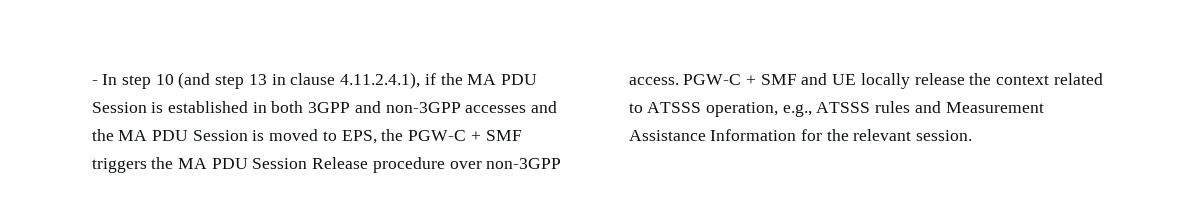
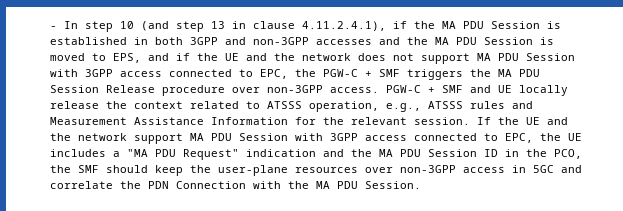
- - In step 10 (and step 13 in clause 4.11.2.4.1), if the MA PDU Session is established in both 3GPP and non-3GPP accesses and the MA PDU Session is moved to EPS, the PGW-C + SMF triggers the MA PDU Session Release procedure over non-3GPP access.
+ - In step 10 (and step 13 in clause 4.11.2.4.1), if the MA PDU Session is established in both 3GPP and non-3GPP accesses and the MA PDU Session is moved to EPS, and if the UE and the network does not support MA PDU Session with 3GPP access connected to EPC, the PGW-C + SMF triggers the MA PDU Session Release procedure over non-3GPP access.
+ If the UE and the network support MA PDU Session with 3GPP access connected to EPC, the UE includes a "MA PDU Request" indication and the MA PDU Session ID in the PCO, the SMF should keep the user-plane resources over non-3GPP access in 5GC and correlate the PDN Connection with the MA PDU Session.

